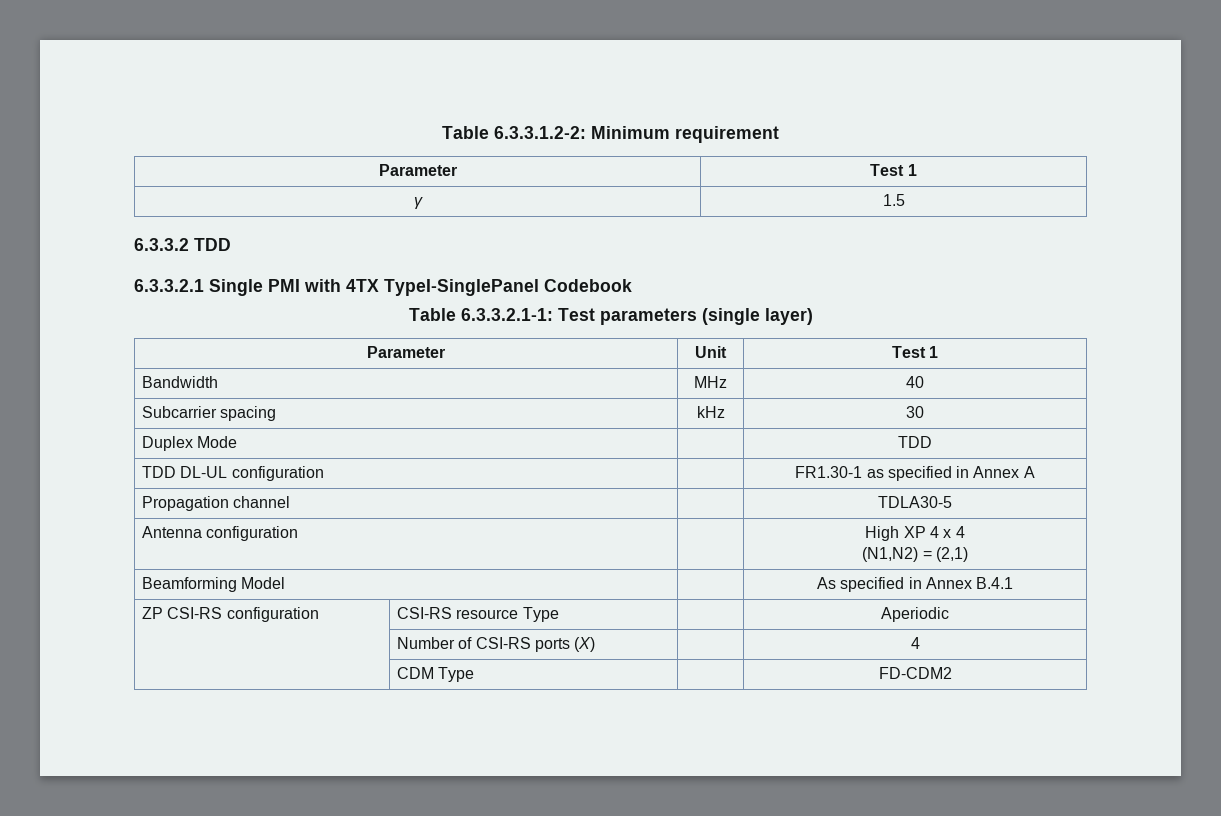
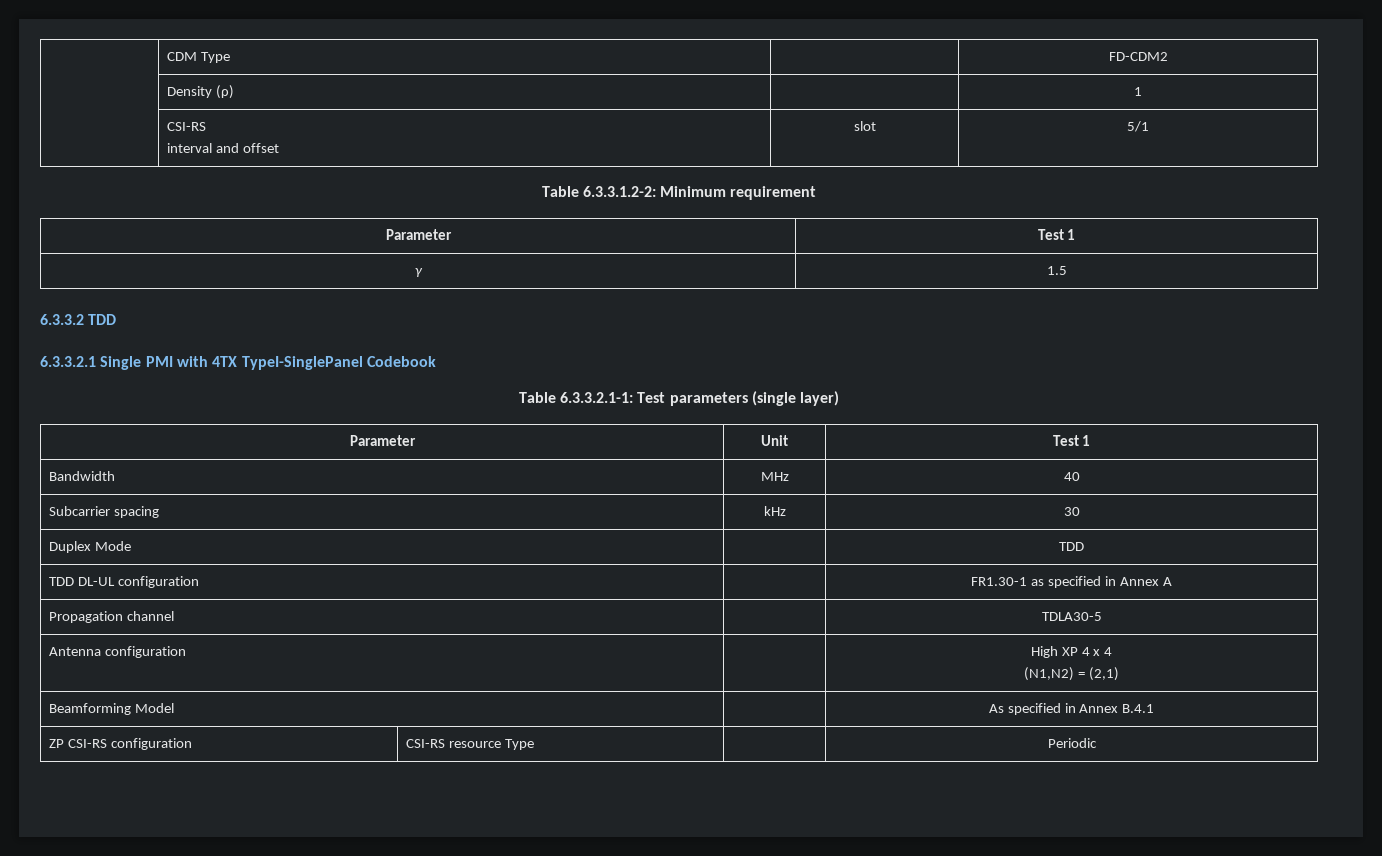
+ | CDM Type | | FD-CDM2
+ | Density (ρ) | | 1
+ | CSI-RS
+ interval and offset | slot | 5/1
- ZP CSI-RS configuration | CSI-RS resource Type | | Aperiodic
- | Number of CSI-RS ports (X) | | 4
- | CDM Type | | FD-CDM2
+ ZP CSI-RS configuration | CSI-RS resource Type | | Periodic

